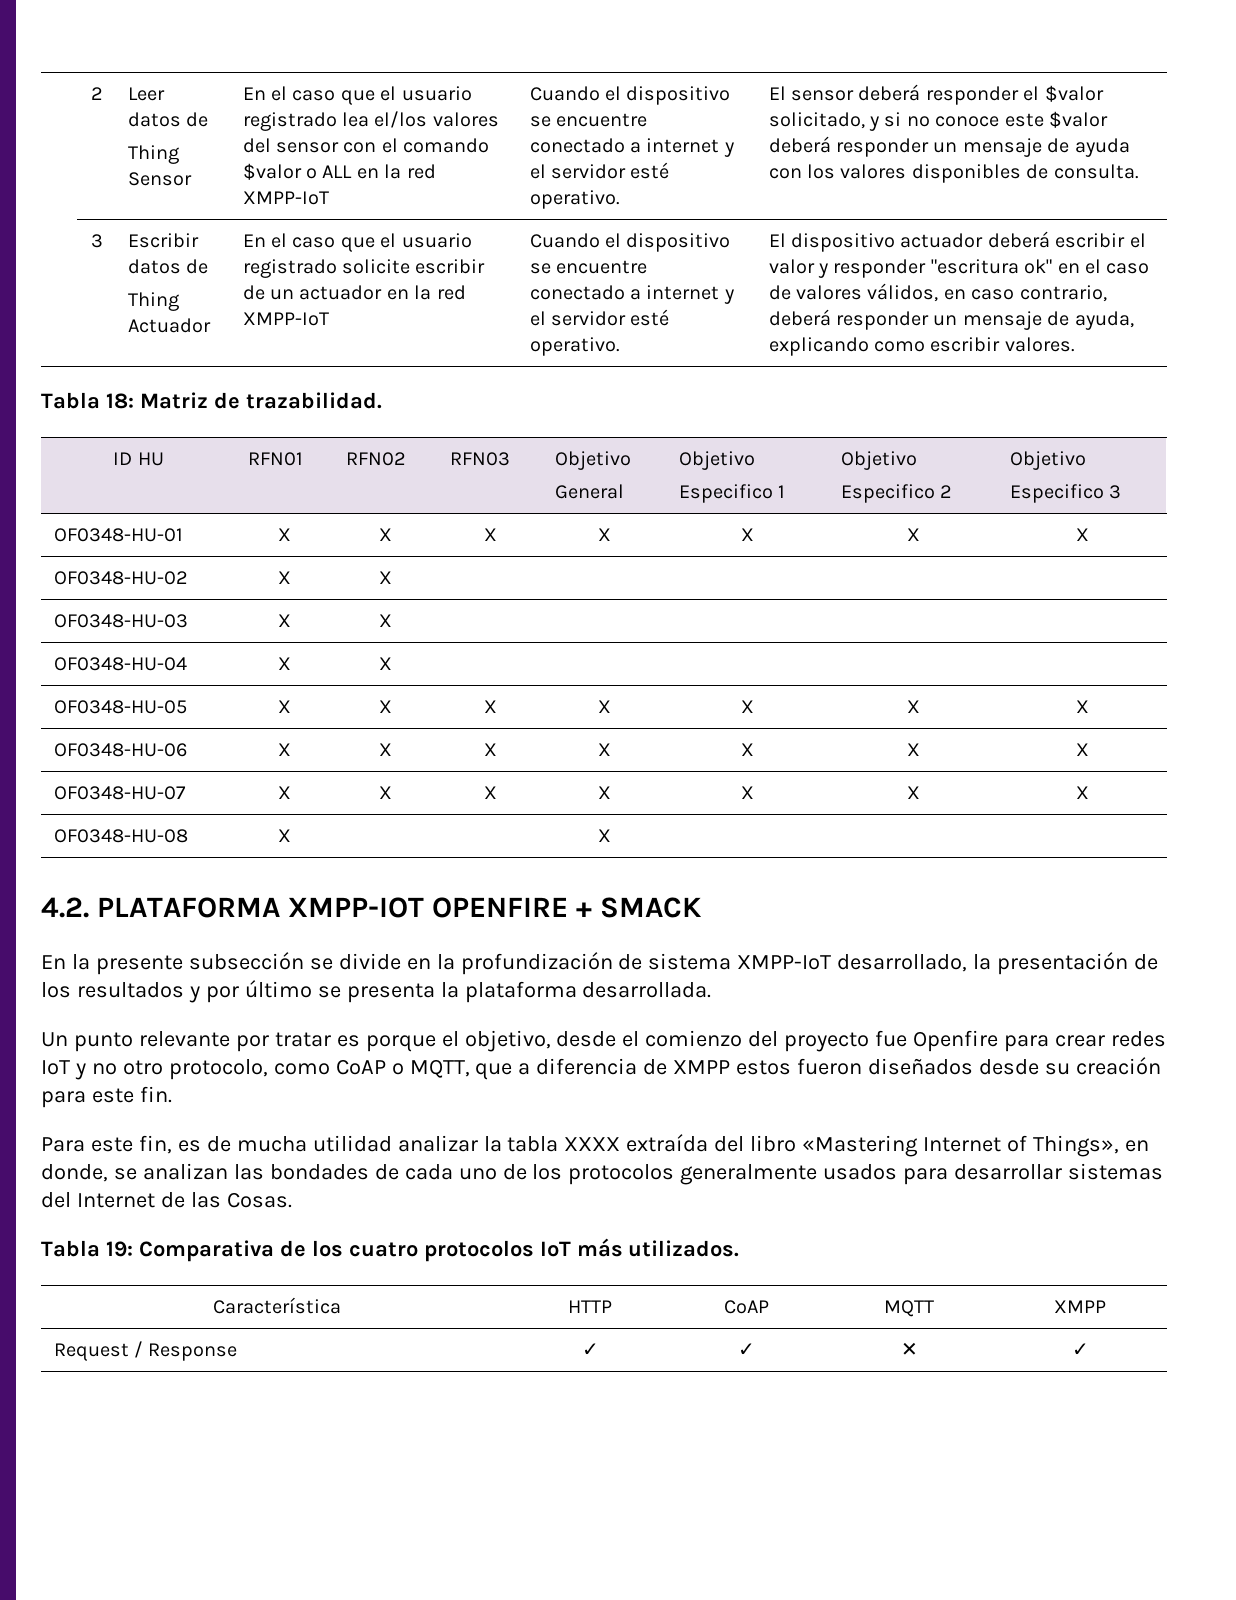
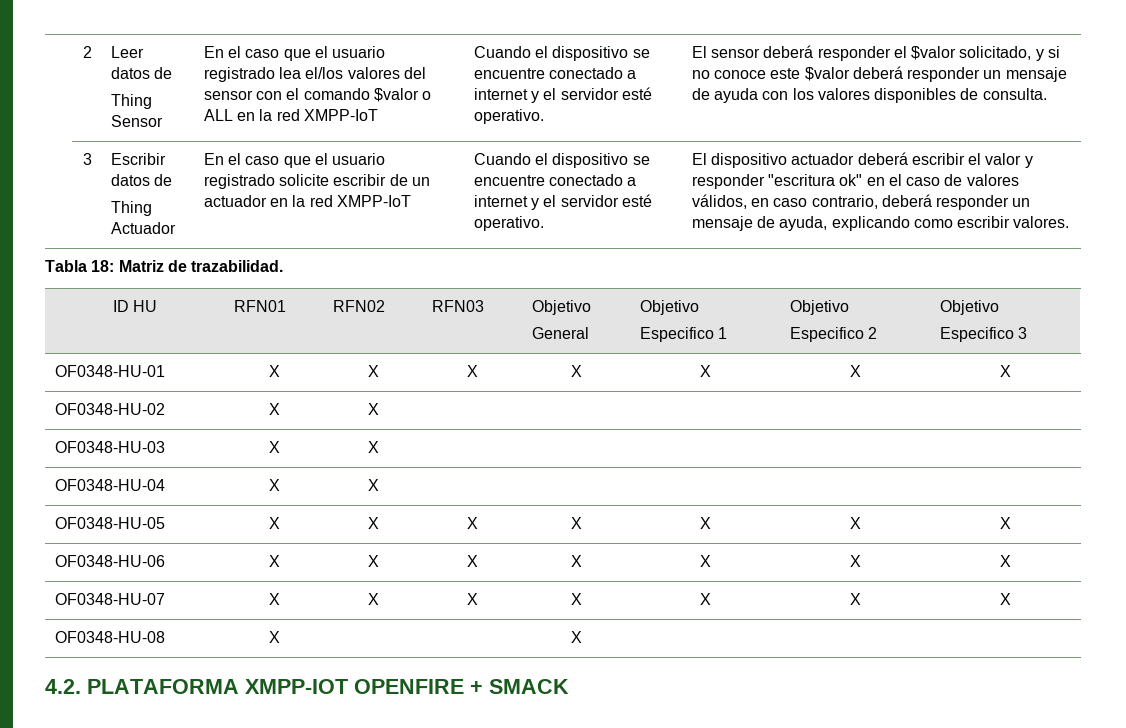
- En la presente subsección se divide en la profundización de sistema XMPP-IoT desarrollado, la presentación de los resultados y por último se presenta la plataforma desarrollada.
- Un punto relevante por tratar es porque el objetivo, desde el comienzo del proyecto fue Openfire para crear redes IoT y no otro protocolo, como CoAP o MQTT, que a diferencia de XMPP estos fueron diseñados desde su creación para este fin.
- Para este fin, es de mucha utilidad analizar la tabla XXXX extraída del libro «Mastering Internet of Things», en donde, se analizan las bondades de cada uno de los protocolos generalmente usados para desarrollar sistemas del Internet de las Cosas.
- Tabla 19: Comparativa de los cuatro protocolos IoT más utilizados.
- Característica | HTTP | CoAP | MQTT | XMPP
- Request / Response | ✓ | ✓ | ✕ | ✓

